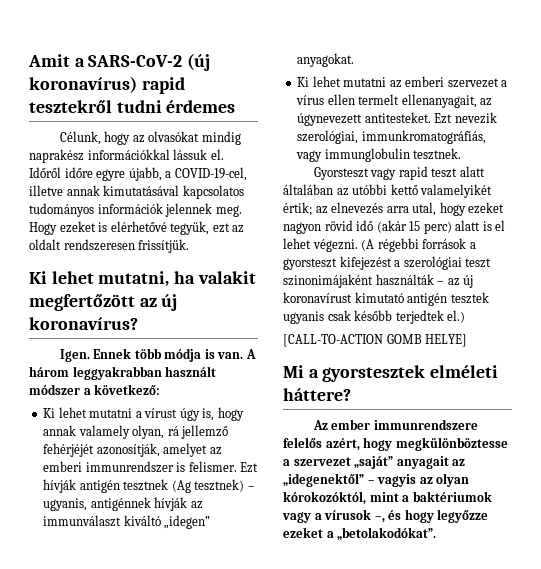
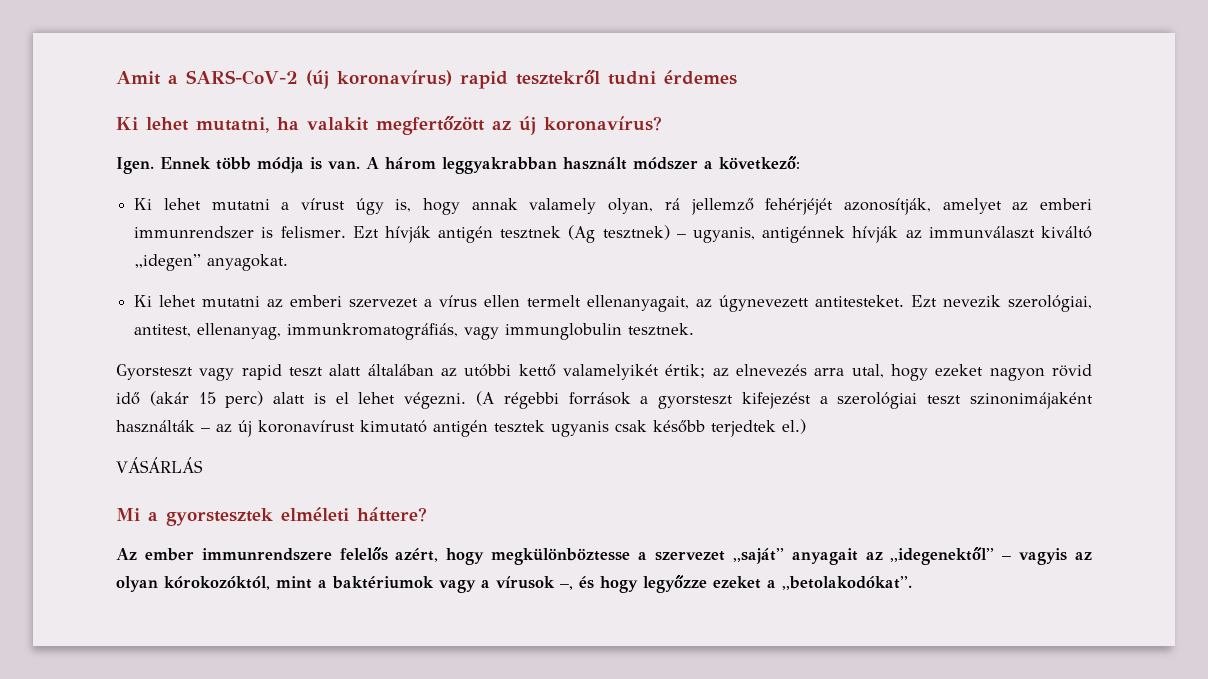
- Célunk, hogy az olvasókat mindig naprakész információkkal lássuk el. Időről időre egyre újabb, a COVID-19-cel, illetve annak kimutatásával kapcsolatos tudományos információk jelennek meg. Hogy ezeket is elérhetővé tegyük, ezt az oldalt rendszeresen frissítjük.
- Ezt nevezik szerológiai, immunkromatográfiás, vagy immunglobulin tesztnek.
+ Ezt nevezik szerológiai, antitest, ellenanyag, immunkromatográfiás, vagy immunglobulin tesztnek.
- [CALL-TO-ACTION GOMB HELYE]
+ VÁSÁRLÁS

